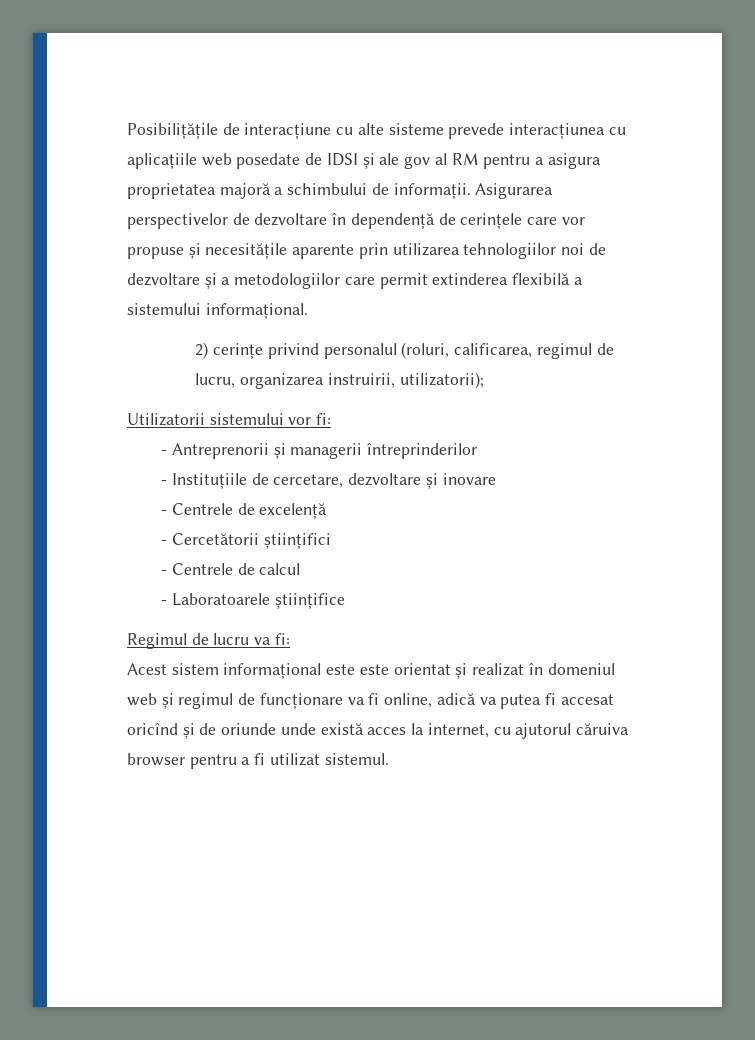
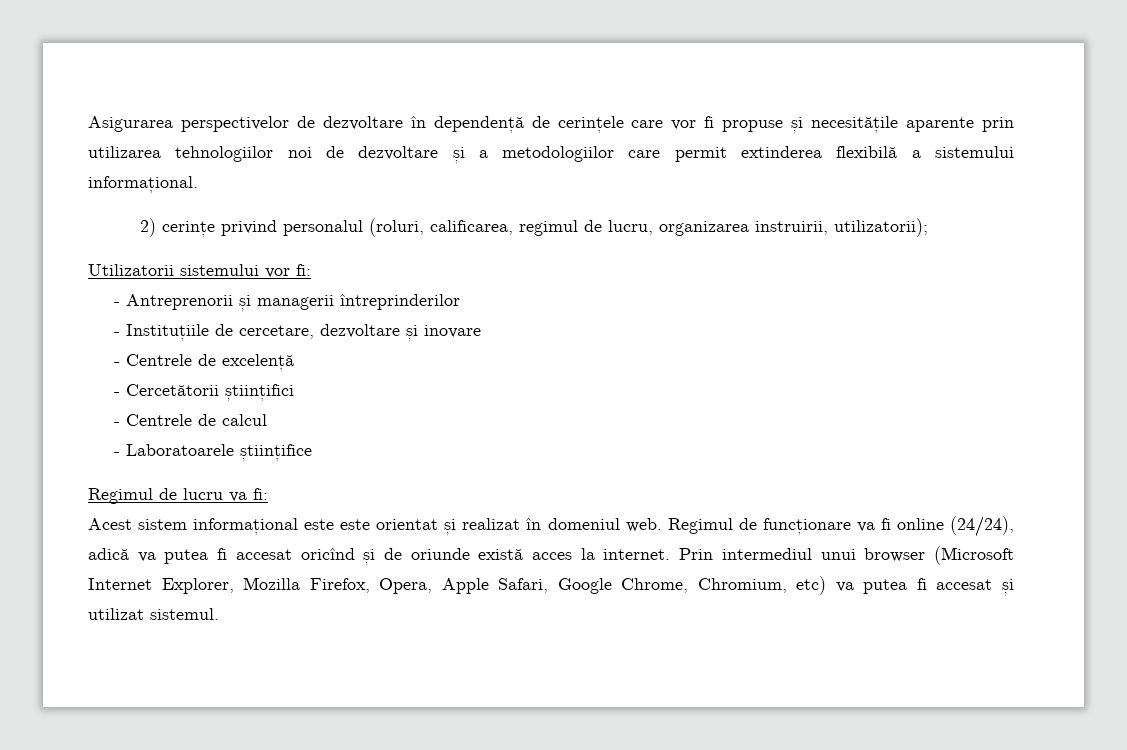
- Posibilițățile de interacțiune cu alte sisteme prevede interacțiunea cu aplicațiile web posedate de IDSI și ale gov al RM pentru a asigura proprietatea majoră a schimbului de informații. Asigurarea perspectivelor de dezvoltare în dependență de cerințele care vor propuse și necesitățile aparente prin utilizarea tehnologiilor noi de dezvoltare și a metodologiilor care permit extinderea flexibilă a sistemului informațional.
+ Asigurarea perspectivelor de dezvoltare în dependență de cerințele care vor fi propuse și necesitățile aparente prin utilizarea tehnologiilor noi de dezvoltare și a metodologiilor care permit extinderea flexibilă a sistemului informațional.
- Acest sistem informațional este este orientat și realizat în domeniul web și regimul de funcționare va fi online, adică va putea fi accesat oricînd și de oriunde unde există acces la internet, cu ajutorul căruiva browser pentru a fi utilizat sistemul.
+ Acest sistem informațional este este orientat și realizat în domeniul web. Regimul de funcționare va fi online (24/24), adică va putea fi accesat oricînd și de oriunde există acces la internet. Prin intermediul unui browser (Microsoft Internet Explorer, Mozilla Firefox, Opera, Apple Safari, Google Chrome, Chromium, etc) va putea fi accesat și utilizat sistemul.

